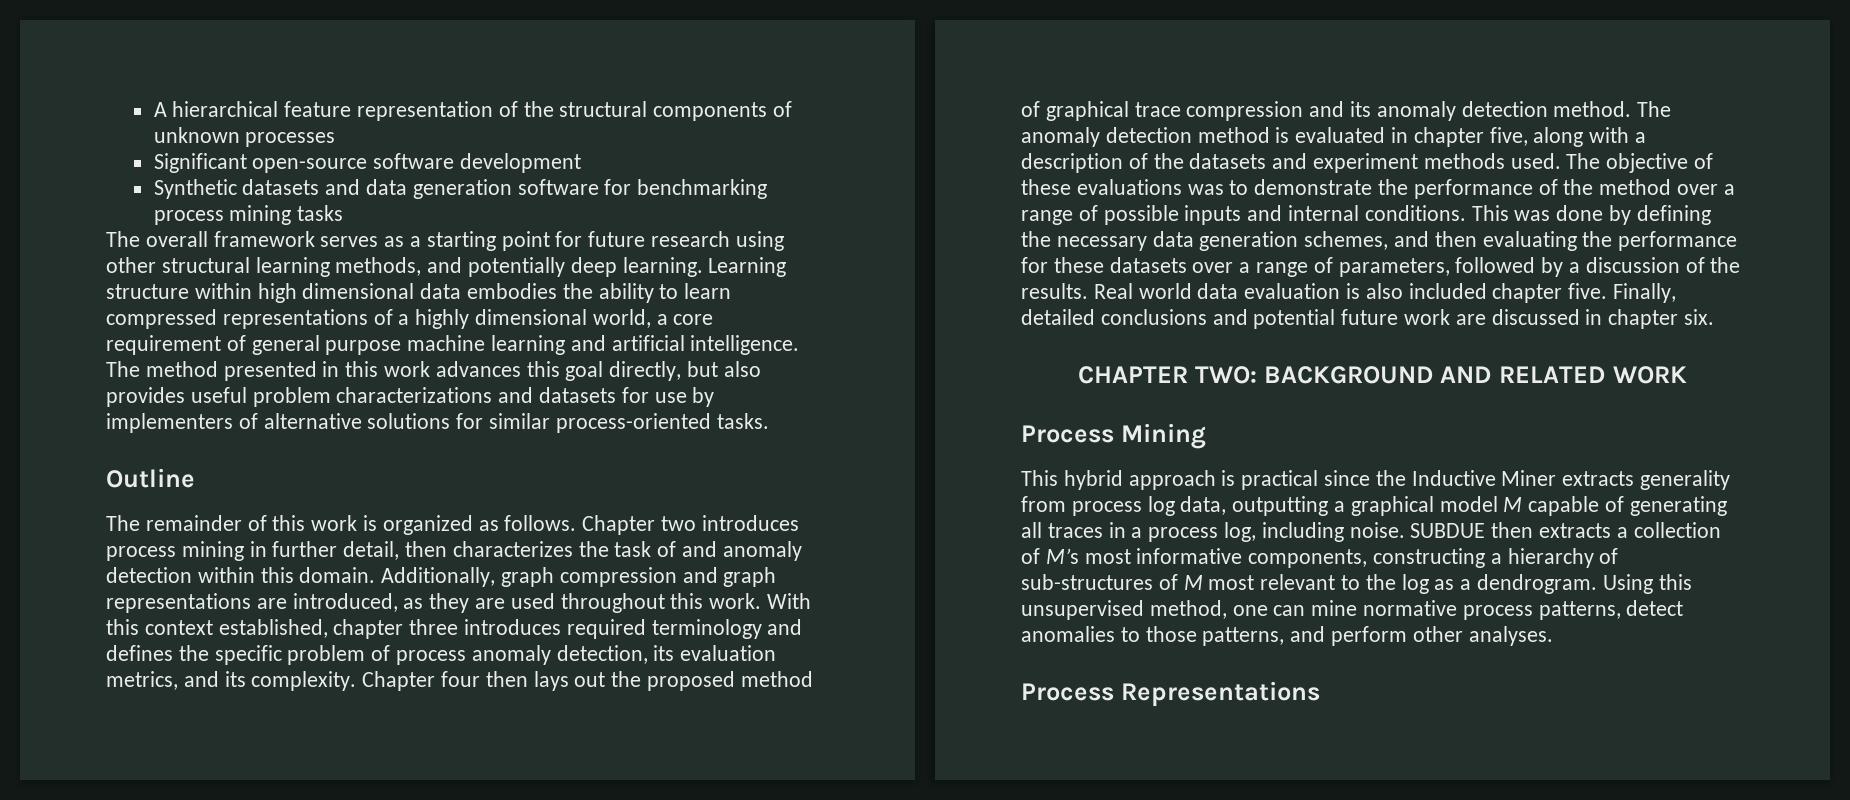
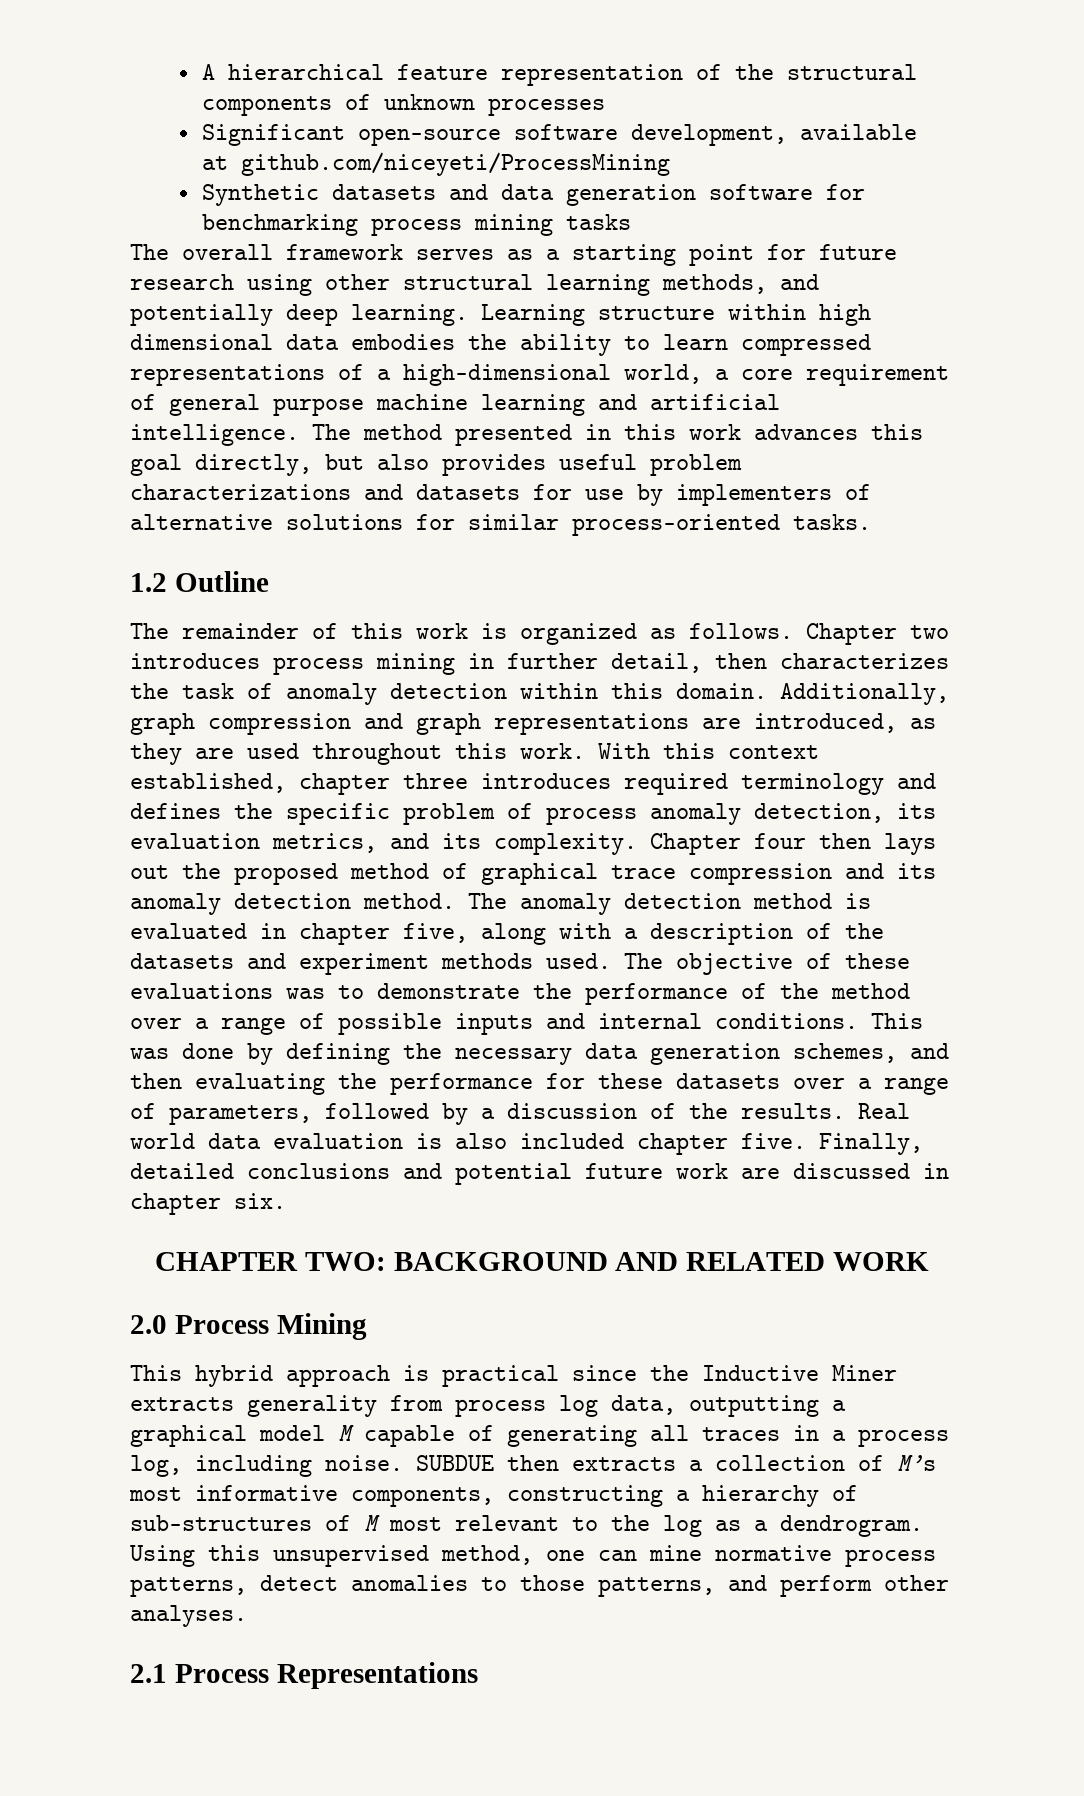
- Significant open-source software development
+ Significant open-source software development, available at github.com/niceyeti/ProcessMining
- Learning structure within high dimensional data embodies the ability to learn compressed representations of a highly dimensional world, a core requirement of general purpose machine learning and artificial intelligence.
+ Learning structure within high dimensional data embodies the ability to learn compressed representations of a high-dimensional world, a core requirement of general purpose machine learning and artificial intelligence.
- Outline
+ 1.2 Outline
- Chapter two introduces process mining in further detail, then characterizes the task of and anomaly detection within this domain.
+ Chapter two introduces process mining in further detail, then characterizes the task of anomaly detection within this domain.
- Process Mining
+ 2.0 Process Mining
- Process Representations
+ 2.1 Process Representations

